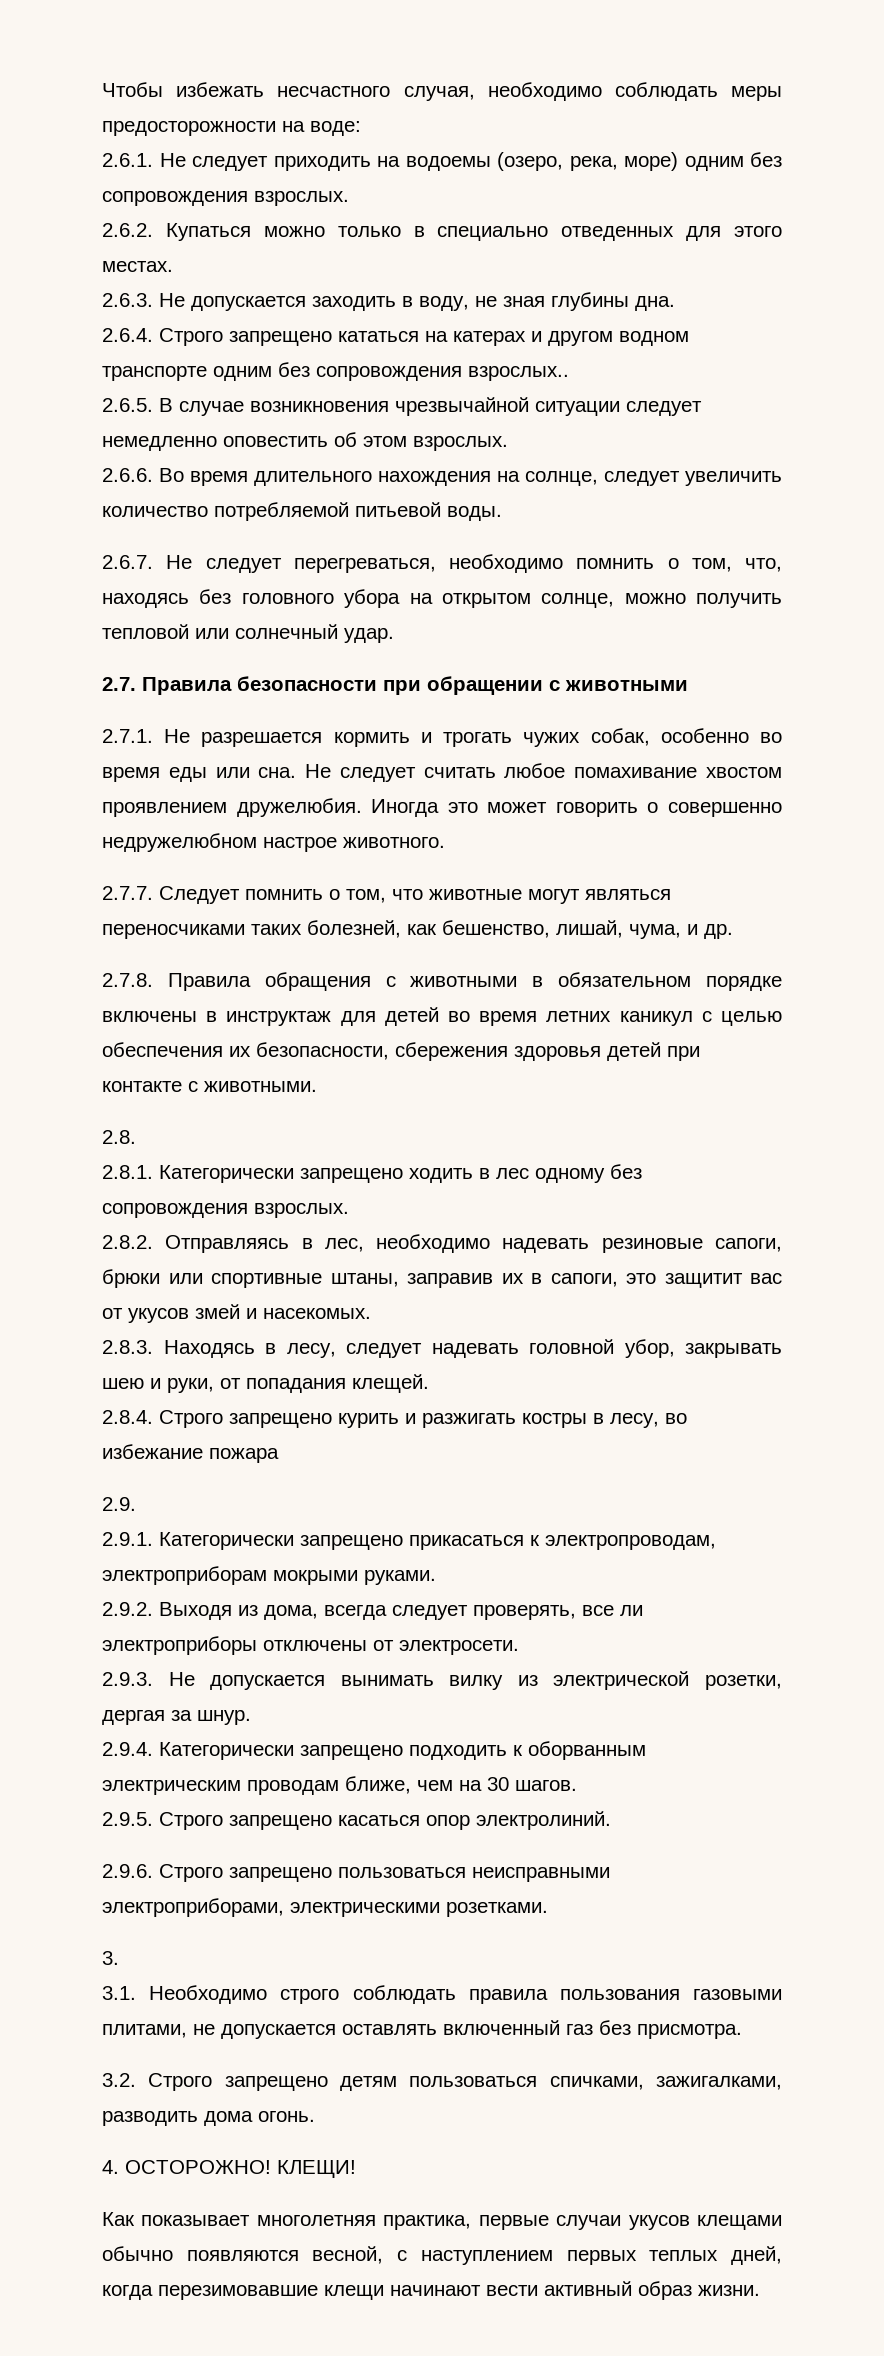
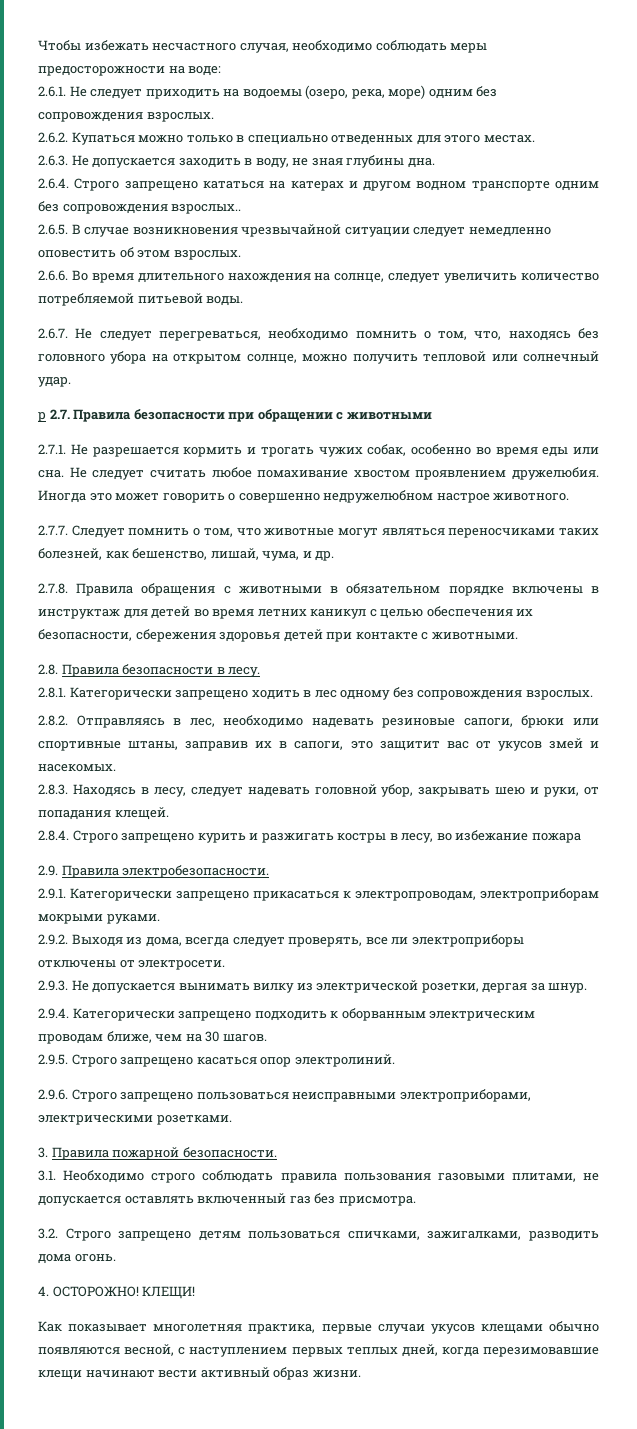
- 2.7. Правила безопасности при обращении с животными
+ р 2.7. Правила безопасности при обращении с животными
- 2.8.
+ 2.8. Правила безопасности в лесу.
- 2.9.
+ 2.9. Правила электробезопасности.
- 3.
+ 3. Правила пожарной безопасности.

